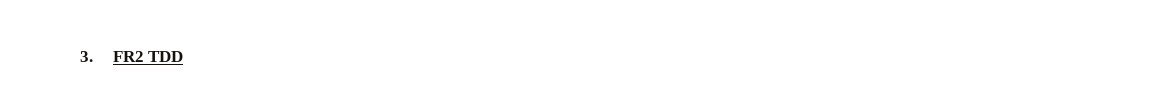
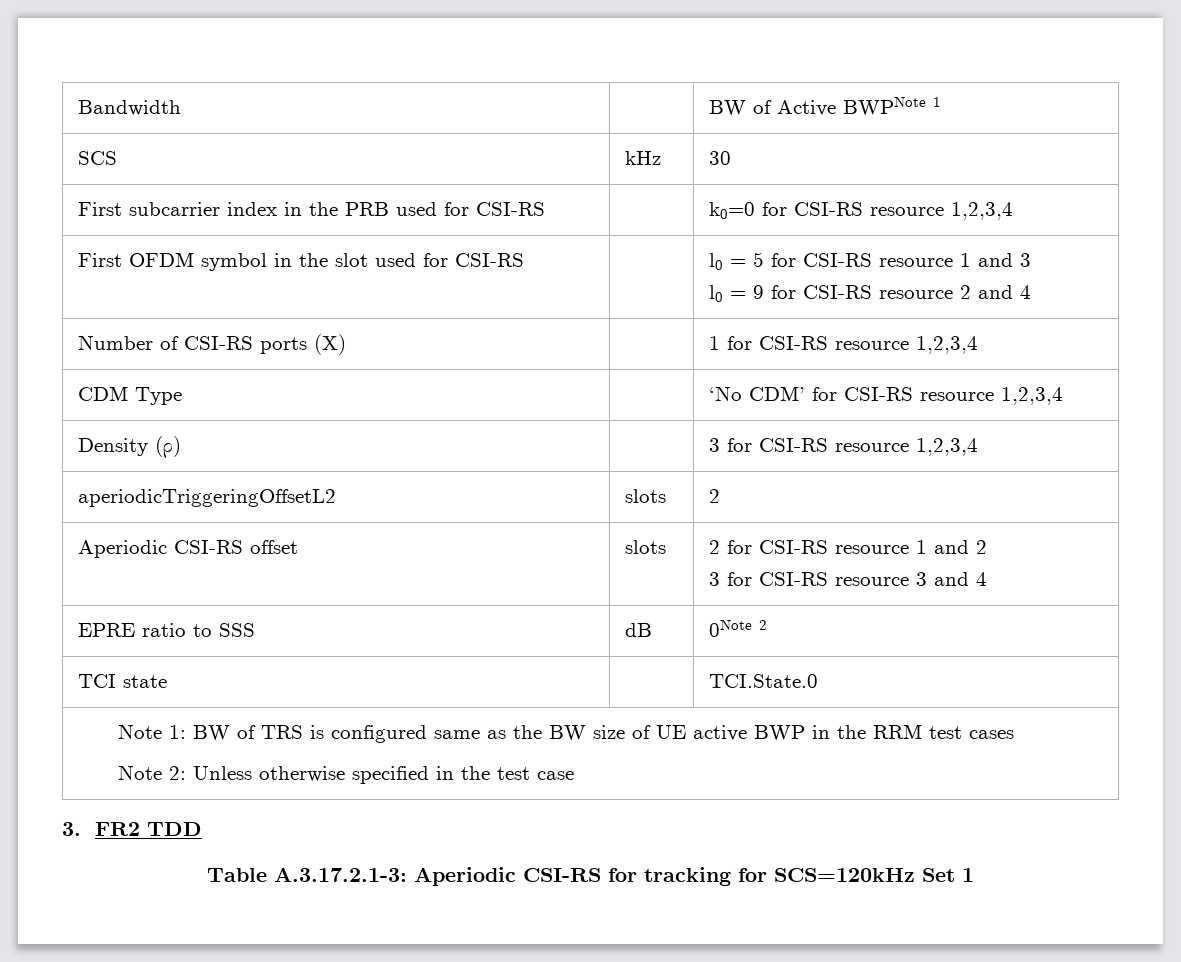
+ Bandwidth | | BW of Active BWPNote 1
+ SCS | kHz | 30
+ First subcarrier index in the PRB used for CSI-RS | | k0=0 for CSI-RS resource 1,2,3,4
+ First OFDM symbol in the slot used for CSI-RS | | l0 = 5 for CSI-RS resource 1 and 3
+ l0 = 9 for CSI-RS resource 2 and 4
+ Number of CSI-RS ports (X) | | 1 for CSI-RS resource 1,2,3,4
+ CDM Type | | ‘No CDM’ for CSI-RS resource 1,2,3,4
+ Density (ρ) | | 3 for CSI-RS resource 1,2,3,4
+ aperiodicTriggeringOffsetL2 | slots | 2
+ Aperiodic CSI-RS offset | slots | 2 for CSI-RS resource 1 and 2
+ 3 for CSI-RS resource 3 and 4
+ EPRE ratio to SSS | dB | 0Note 2
+ TCI state | | TCI.State.0
+ Note 1: BW of TRS is configured same as the BW size of UE active BWP in the RRM test cases
+ Note 2: Unless otherwise specified in the test case
  3. FR2 TDD
+ Table A.3.17.2.1-3: Aperiodic CSI-RS for tracking for SCS=120kHz Set 1

